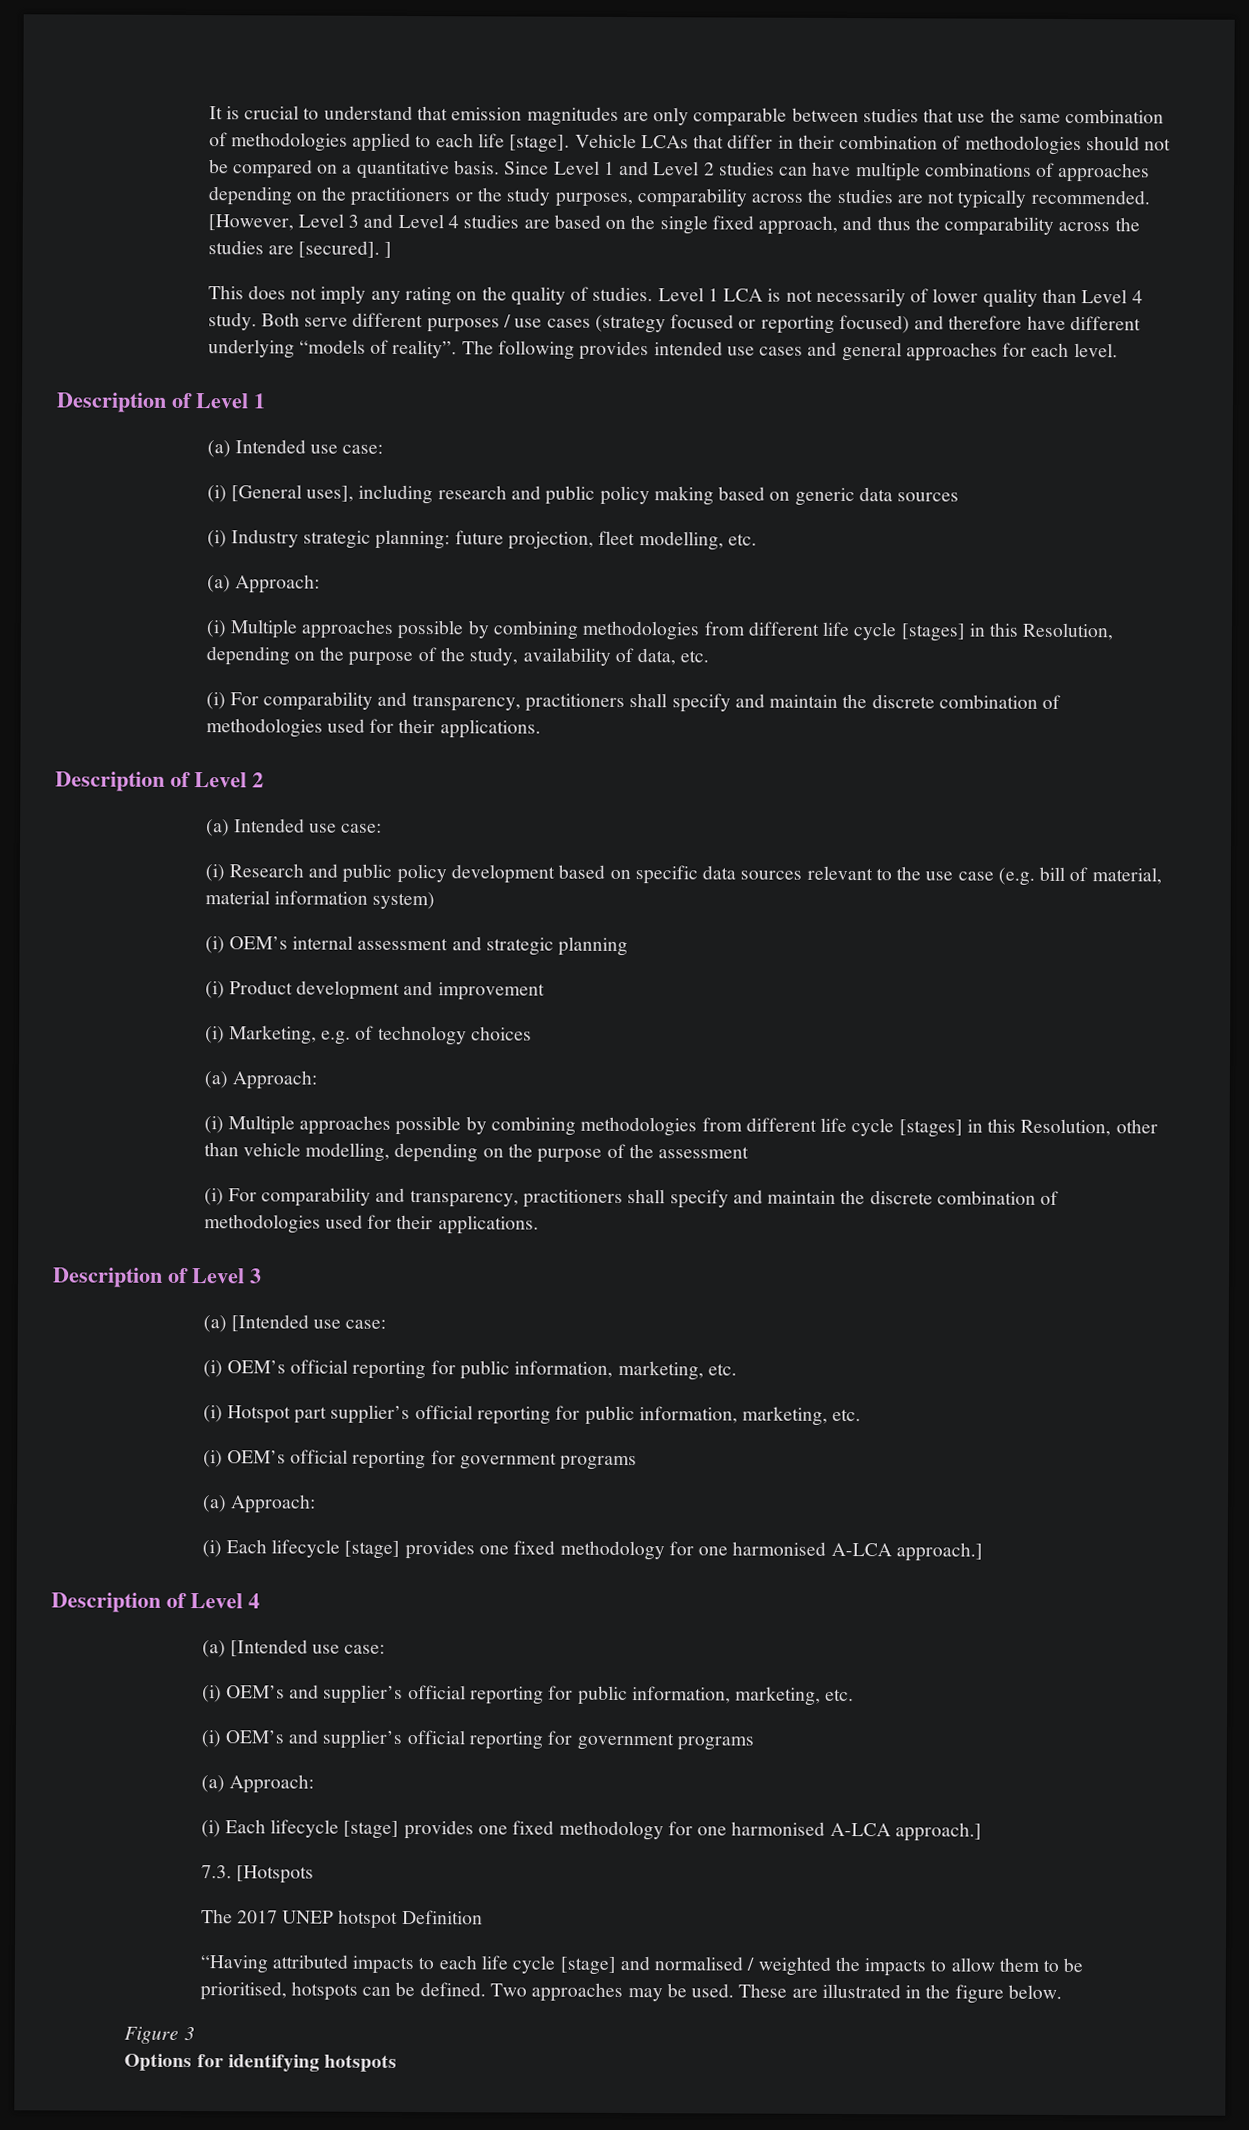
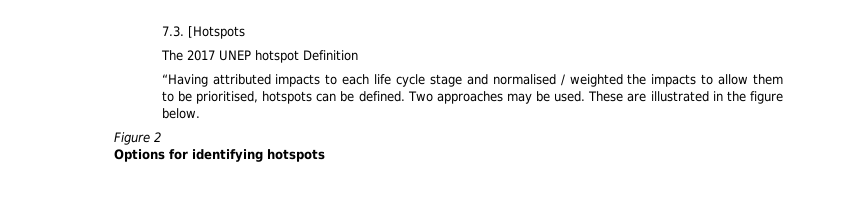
- It is crucial to understand that emission magnitudes are only comparable between studies that use the same combination of methodologies applied to each life [stage]. Vehicle LCAs that differ in their combination of methodologies should not be compared on a quantitative basis. Since Level 1 and Level 2 studies can have multiple combinations of approaches depending on the practitioners or the study purposes, comparability across the studies are not typically recommended. [However, Level 3 and Level 4 studies are based on the single fixed approach, and thus the comparability across the studies are [secured]. ]
- This does not imply any rating on the quality of studies. Level 1 LCA is not necessarily of lower quality than Level 4 study. Both serve different purposes / use cases (strategy focused or reporting focused) and therefore have different underlying “models of reality”. The following provides intended use cases and general approaches for each level.
- Description of Level 1
- (a) Intended use case:
- (i) [General uses], including research and public policy making based on generic data sources
- (i) Industry strategic planning: future projection, fleet modelling, etc.
- (a) Approach:
- (i) Multiple approaches possible by combining methodologies from different life cycle [stages] in this Resolution, depending on the purpose of the study, availability of data, etc.
- (i) For comparability and transparency, practitioners shall specify and maintain the discrete combination of methodologies used for their applications.
- Description of Level 2
- (a) Intended use case:
- (i) Research and public policy development based on specific data sources relevant to the use case (e.g. bill of material, material information system)
- (i) OEM’s internal assessment and strategic planning
- (i) Product development and improvement
- (i) Marketing, e.g. of technology choices
- (a) Approach:
- (i) Multiple approaches possible by combining methodologies from different life cycle [stages] in this Resolution, other than vehicle modelling, depending on the purpose of the assessment
- (i) For comparability and transparency, practitioners shall specify and maintain the discrete combination of methodologies used for their applications.
- Description of Level 3
- (a) [Intended use case:
- (i) OEM’s official reporting for public information, marketing, etc.
- (i) Hotspot part supplier’s official reporting for public information, marketing, etc.
- (i) OEM’s official reporting for government programs
- (a) Approach:
- (i) Each lifecycle [stage] provides one fixed methodology for one harmonised A-LCA approach.]
- Description of Level 4
- (a) [Intended use case:
- (i) OEM’s and supplier’s official reporting for public information, marketing, etc.
- (i) OEM’s and supplier’s official reporting for government programs
- (a) Approach:
- (i) Each lifecycle [stage] provides one fixed methodology for one harmonised A-LCA approach.]
- “Having attributed impacts to each life cycle [stage] and normalised / weighted the impacts to allow them to be prioritised, hotspots can be defined.
+ “Having attributed impacts to each life cycle stage and normalised / weighted the impacts to allow them to be prioritised, hotspots can be defined.
- Figure 3
+ Figure 2

